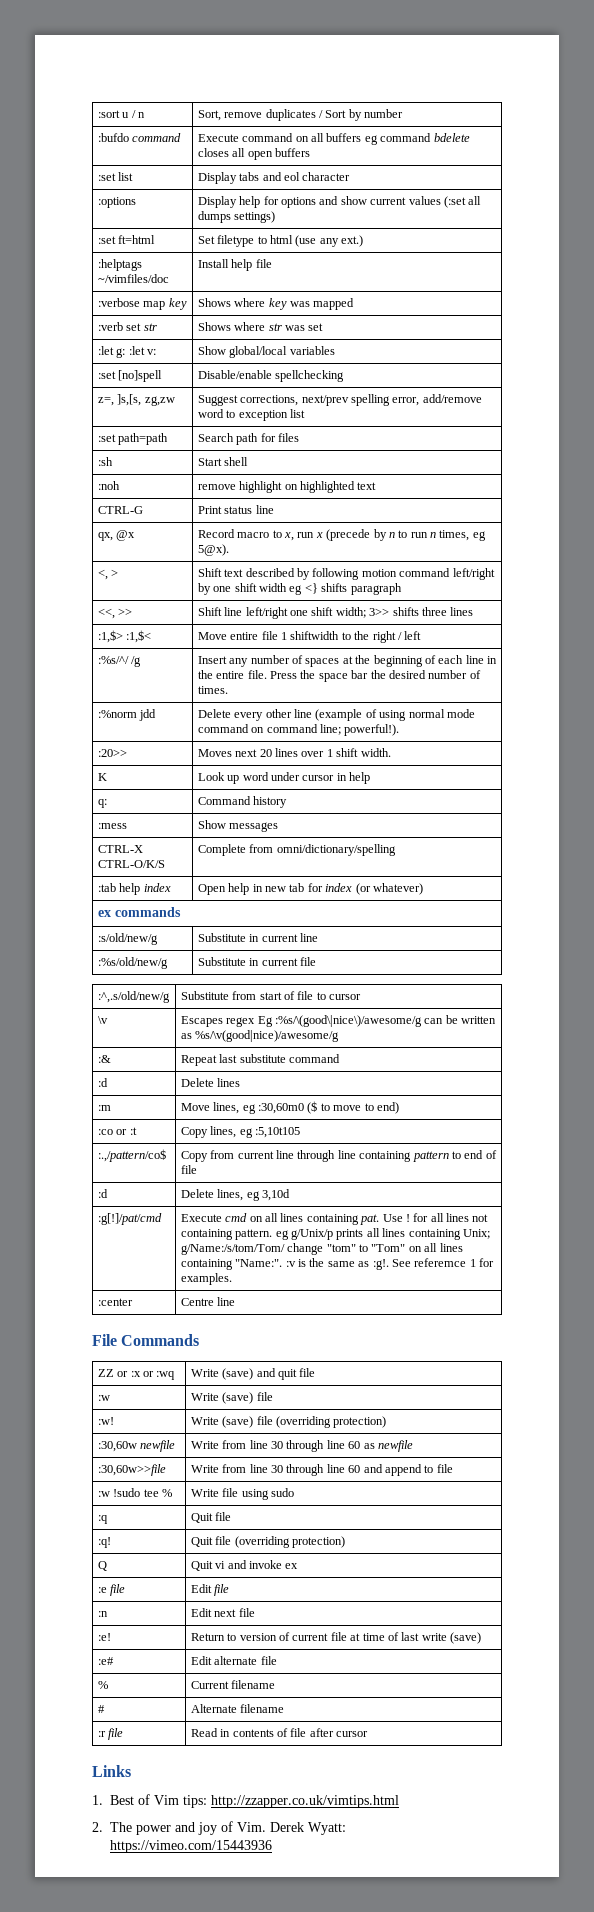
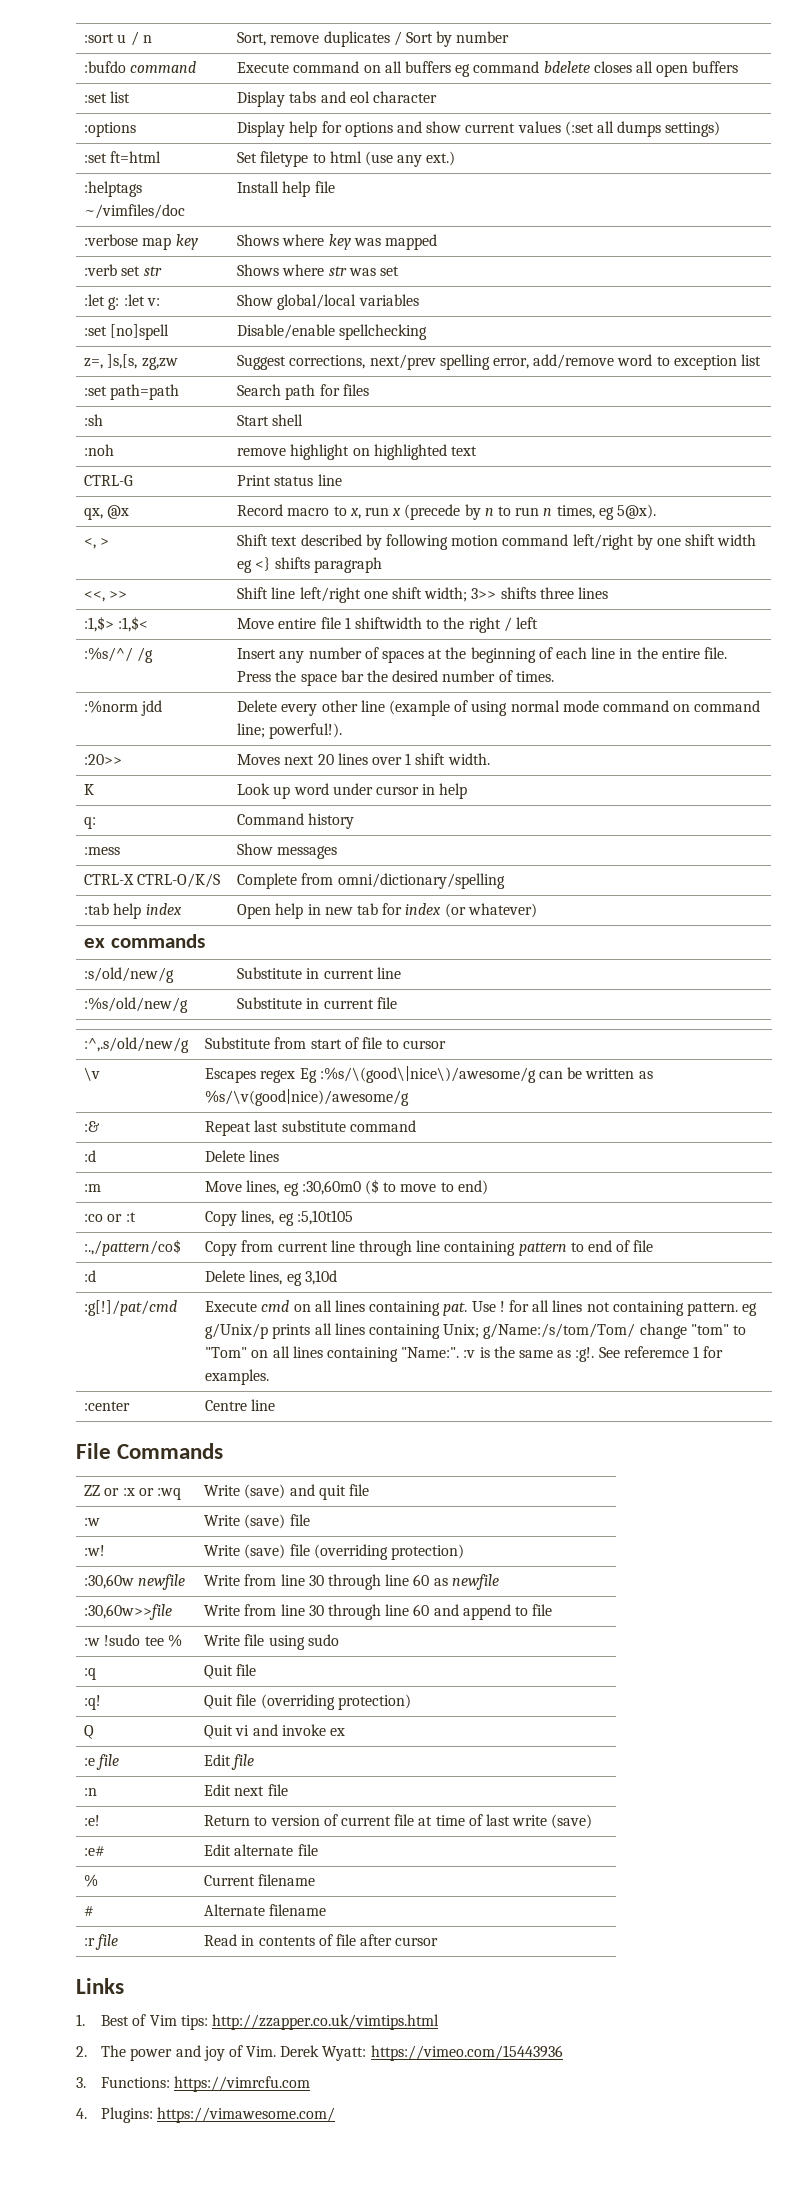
+ 3. Functions: https://vimrcfu.com
+ 4. Plugins: https://vimawesome.com/

